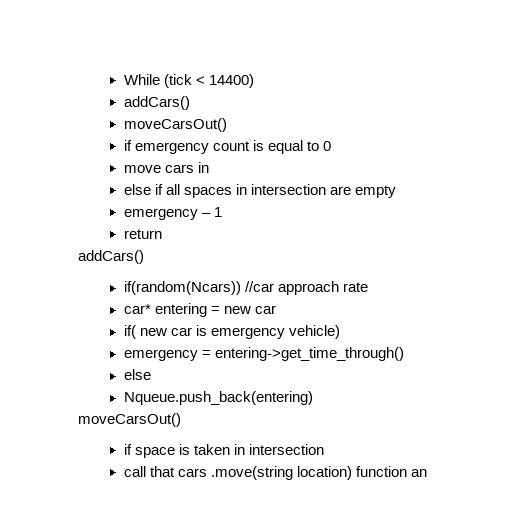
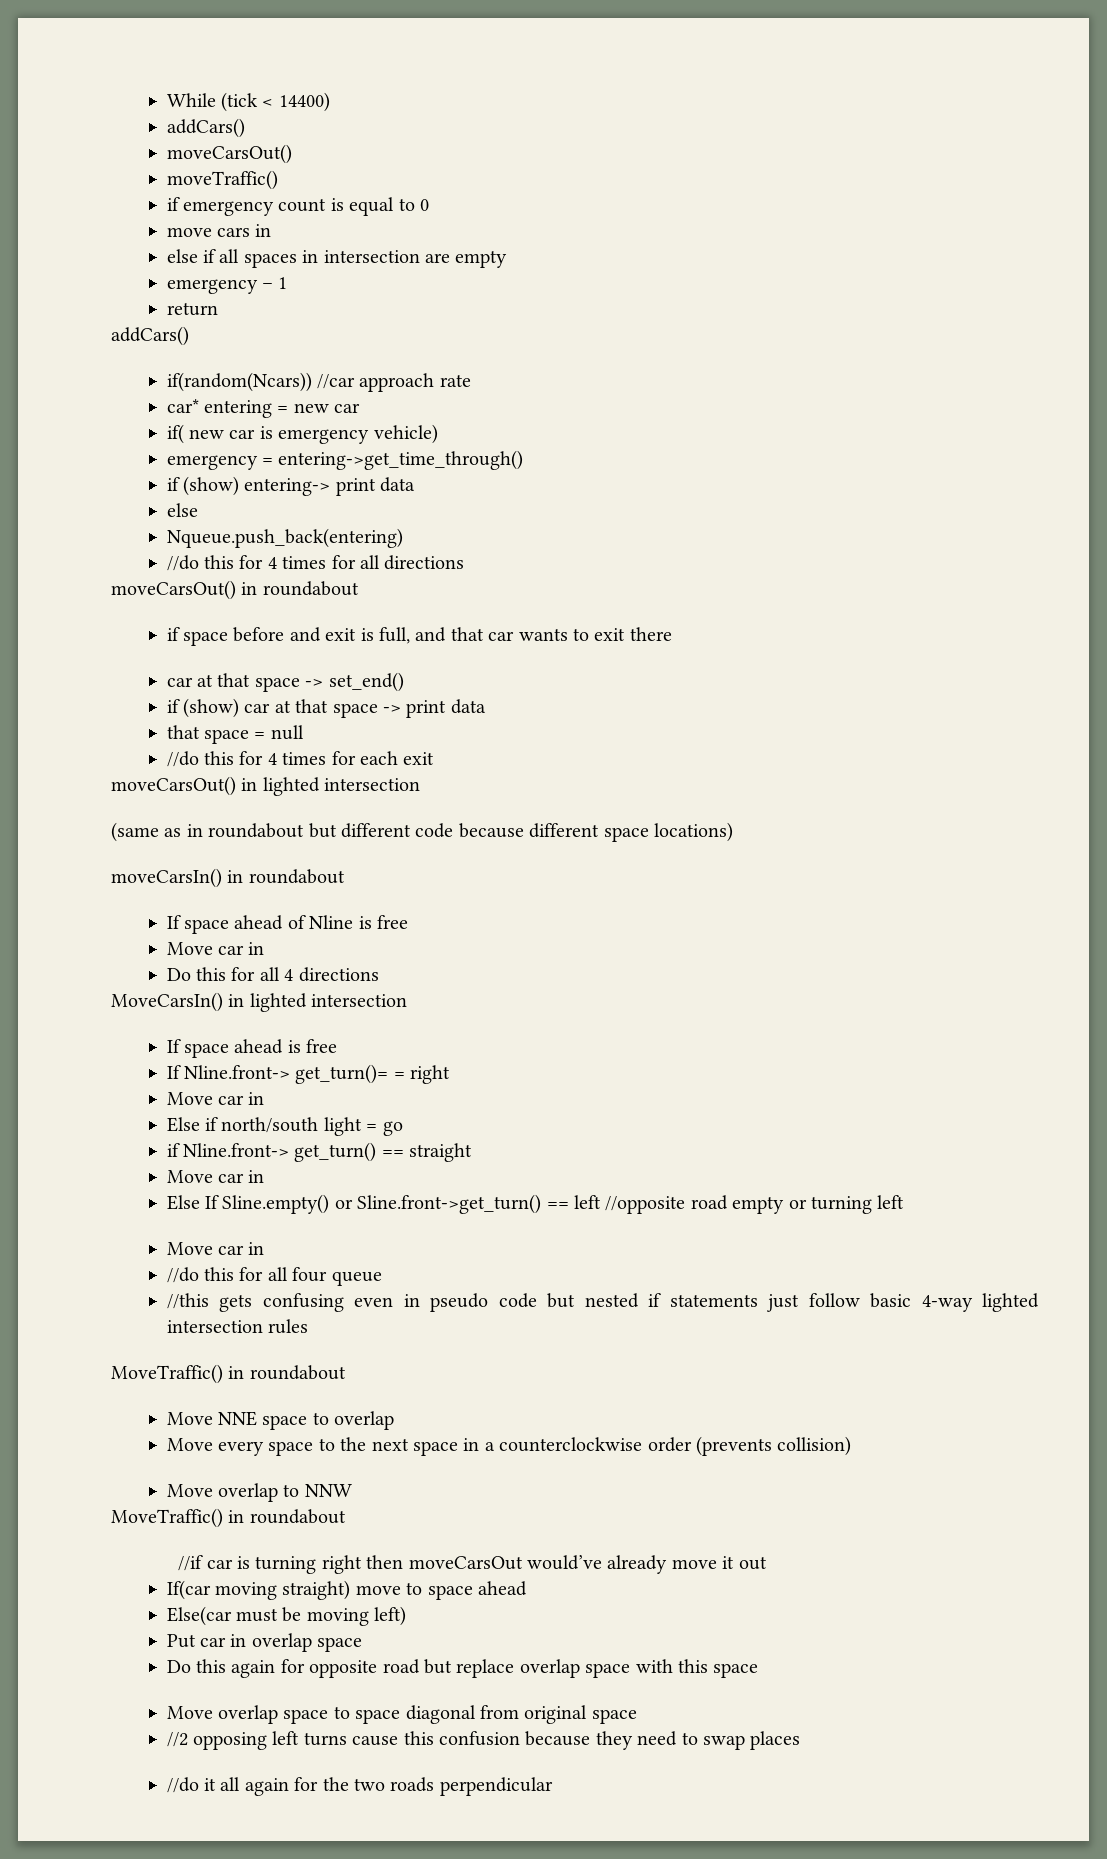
+ moveTraffic()
  emergency = entering->get_time_through()
+ if (show) entering-> print data
  else
  Nqueue.push_back(entering)
- moveCarsOut()
+ //do this for 4 times for all directions
+ moveCarsOut() in roundabout
- if space is taken in intersection
- call that cars .move(string location) function an
+ if space before and exit is full, and that car wants to exit there
+ car at that space -> set_end()
+ if (show) car at that space -> print data
+ that space = null
+ //do this for 4 times for each exit
+ moveCarsOut() in lighted intersection
+ (same as in roundabout but different code because different space locations)
+ moveCarsIn() in roundabout
+ If space ahead of Nline is free
+ Move car in
+ Do this for all 4 directions
+ MoveCarsIn() in lighted intersection
+ If space ahead is free
+ If Nline.front-> get_turn()= = right
+ Move car in
+ Else if north/south light = go
+ if Nline.front-> get_turn() == straight
+ Move car in
+ Else If Sline.empty() or Sline.front->get_turn() == left //opposite road empty or turning left
+ Move car in
+ //do this for all four queue
+ //this gets confusing even in pseudo code but nested if statements just follow basic 4-way lighted intersection rules
+ MoveTraffic() in roundabout
+ Move NNE space to overlap
+ Move every space to the next space in a counterclockwise order (prevents collision)
+ Move overlap to NNW
+ MoveTraffic() in roundabout
+ //if car is turning right then moveCarsOut would’ve already move it out
+ If(car moving straight) move to space ahead
+ Else(car must be moving left)
+ Put car in overlap space
+ Do this again for opposite road but replace overlap space with this space
+ Move overlap space to space diagonal from original space
+ //2 opposing left turns cause this confusion because they need to swap places
+ //do it all again for the two roads perpendicular

